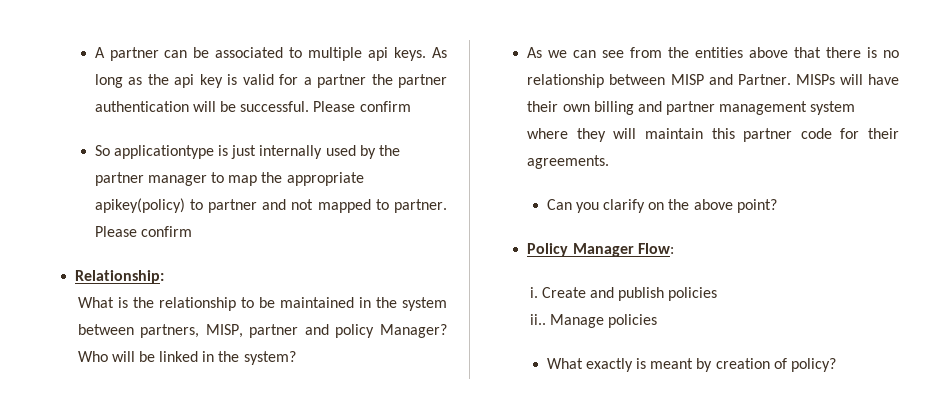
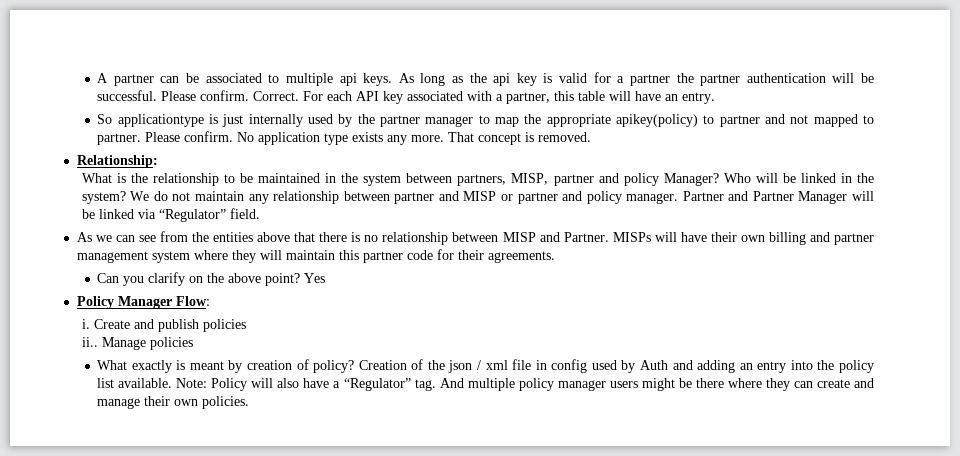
- As long as the api key is valid for a partner the partner authentication will be successful. Please confirm
+ As long as the api key is valid for a partner the partner authentication will be successful. Please confirm. Correct. For each API key associated with a partner, this table will have an entry.
- So applicationtype is just internally used by the partner manager to map the appropriate apikey(policy) to partner and not mapped to partner. Please confirm
+ So applicationtype is just internally used by the partner manager to map the appropriate apikey(policy) to partner and not mapped to partner. Please confirm. No application type exists any more. That concept is removed.
+ We do not maintain any relationship between partner and MISP or partner and policy manager. Partner and Partner Manager will be linked via “Regulator” field.
+ Yes
+ Creation of the json / xml file in config used by Auth and adding an entry into the policy list available. Note: Policy will also have a “Regulator” tag. And multiple policy manager users might be there where they can create and manage their own policies.

